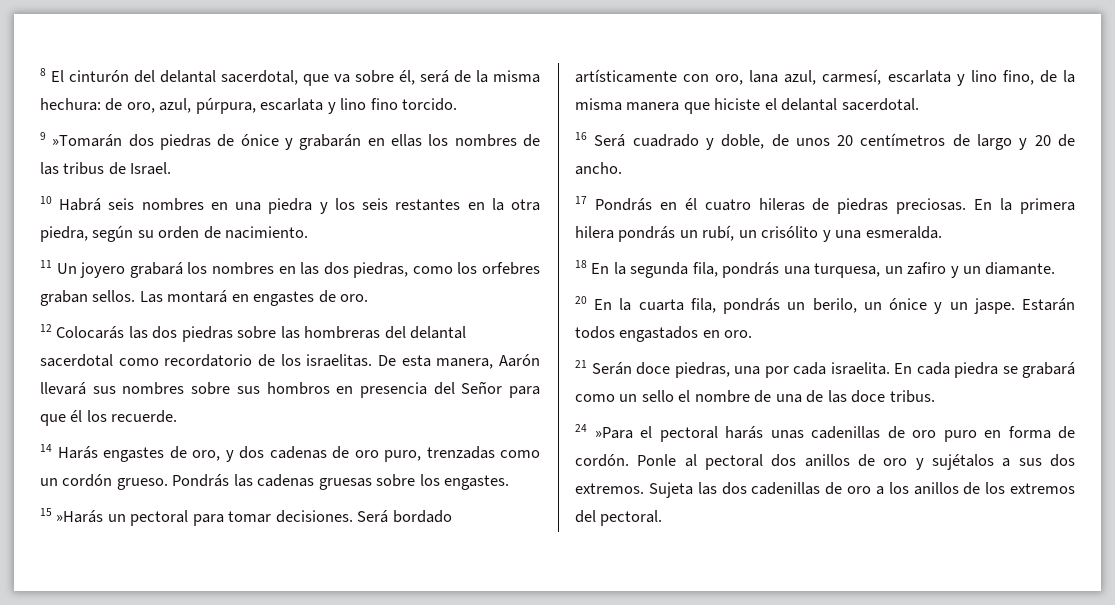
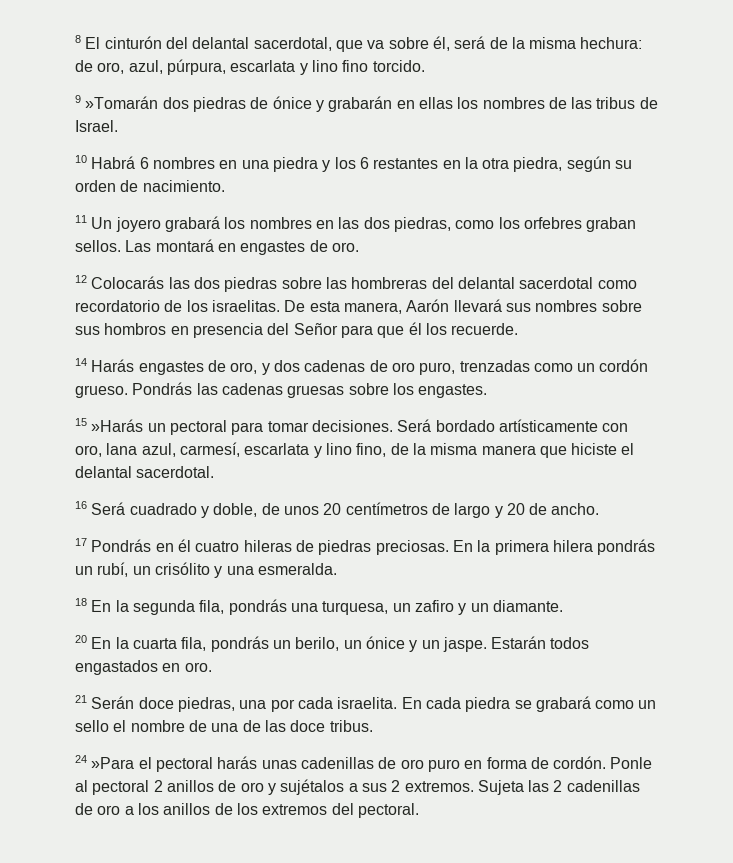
- 10 Habrá seis nombres en una piedra y los seis restantes en la otra piedra, según su orden de nacimiento.
+ 10 Habrá 6 nombres en una piedra y los 6 restantes en la otra piedra, según su orden de nacimiento.
- Ponle al pectoral dos anillos de oro y sujétalos a sus dos extremos.
+ Ponle al pectoral 2 anillos de oro y sujétalos a sus 2 extremos.
- Sujeta las dos cadenillas de oro a los anillos de los extremos del pectoral.
+ Sujeta las 2 cadenillas de oro a los anillos de los extremos del pectoral.

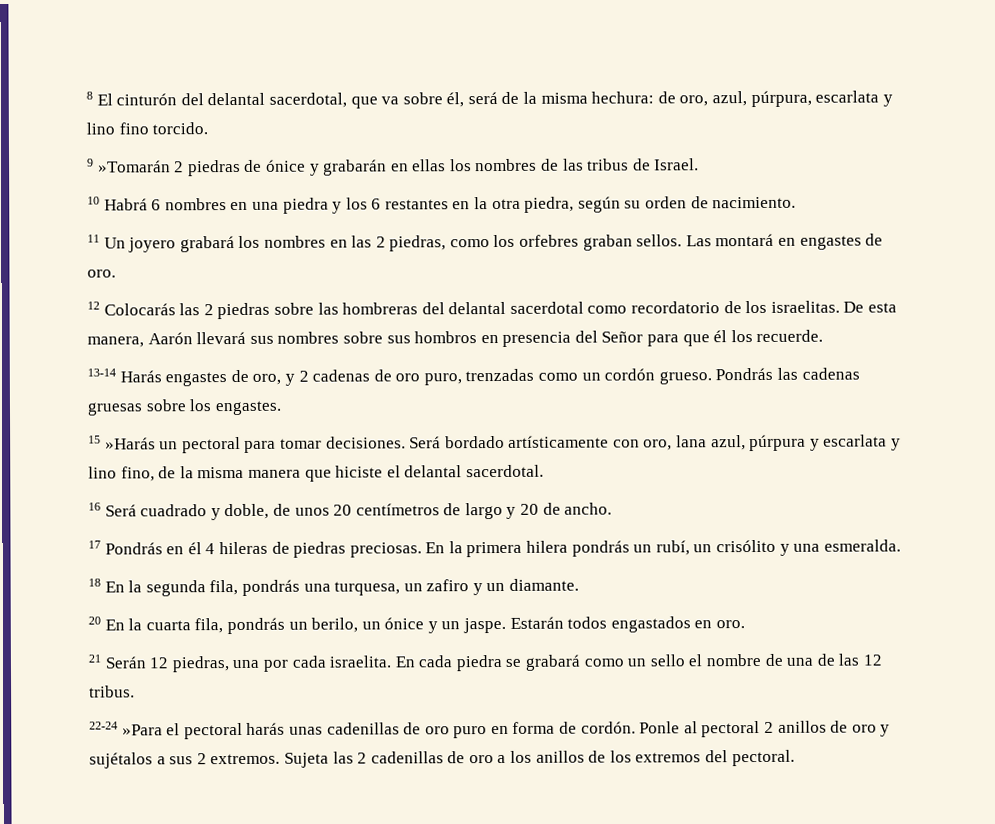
- 9 »Tomarán dos piedras de ónice y grabarán en ellas los nombres de las tribus de Israel.
+ 9 »Tomarán 2 piedras de ónice y grabarán en ellas los nombres de las tribus de Israel.
- 11 Un joyero grabará los nombres en las dos piedras, como los orfebres graban sellos.
+ 11 Un joyero grabará los nombres en las 2 piedras, como los orfebres graban sellos.
- 12 Colocarás las dos piedras sobre las hombreras del delantal sacerdotal como recordatorio de los israelitas.
+ 12 Colocarás las 2 piedras sobre las hombreras del delantal sacerdotal como recordatorio de los israelitas.
- 14 Harás engastes de oro, y dos cadenas de oro puro, trenzadas como un cordón grueso.
+ 13-14 Harás engastes de oro, y 2 cadenas de oro puro, trenzadas como un cordón grueso.
- Será bordado artísticamente con oro, lana azul, carmesí, escarlata y lino fino, de la misma manera que hiciste el delantal sacerdotal.
+ Será bordado artísticamente con oro, lana azul, púrpura y escarlata y lino fino, de la misma manera que hiciste el delantal sacerdotal.
- 17 Pondrás en él cuatro hileras de piedras preciosas.
+ 17 Pondrás en él 4 hileras de piedras preciosas.
- 21 Serán doce piedras, una por cada israelita.
+ 21 Serán 12 piedras, una por cada israelita.
- En cada piedra se grabará como un sello el nombre de una de las doce tribus.
+ En cada piedra se grabará como un sello el nombre de una de las 12 tribus.
- 24 »Para el pectoral harás unas cadenillas de oro puro en forma de cordón.
+ 22-24 »Para el pectoral harás unas cadenillas de oro puro en forma de cordón.

